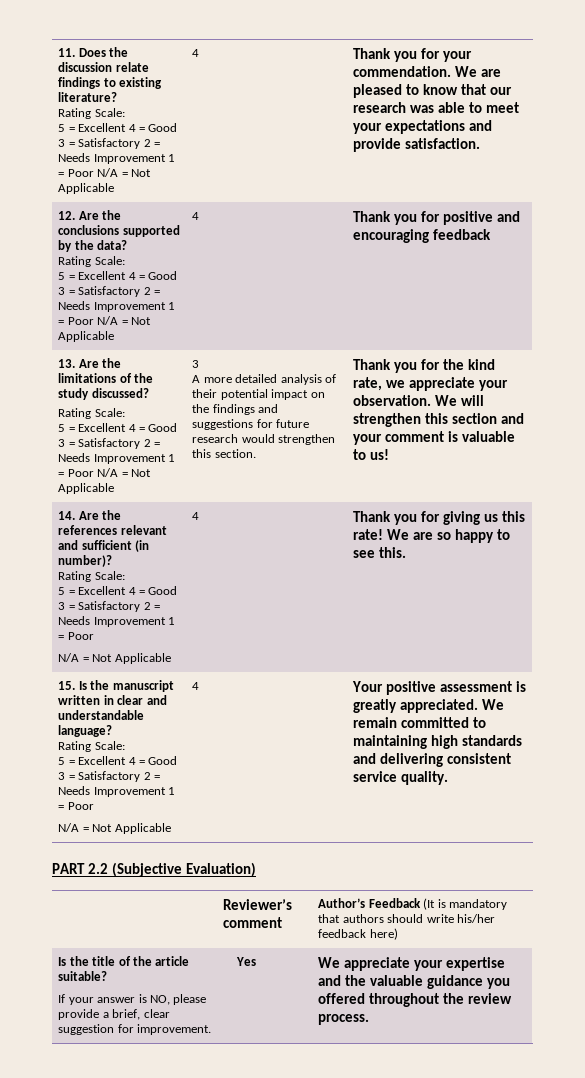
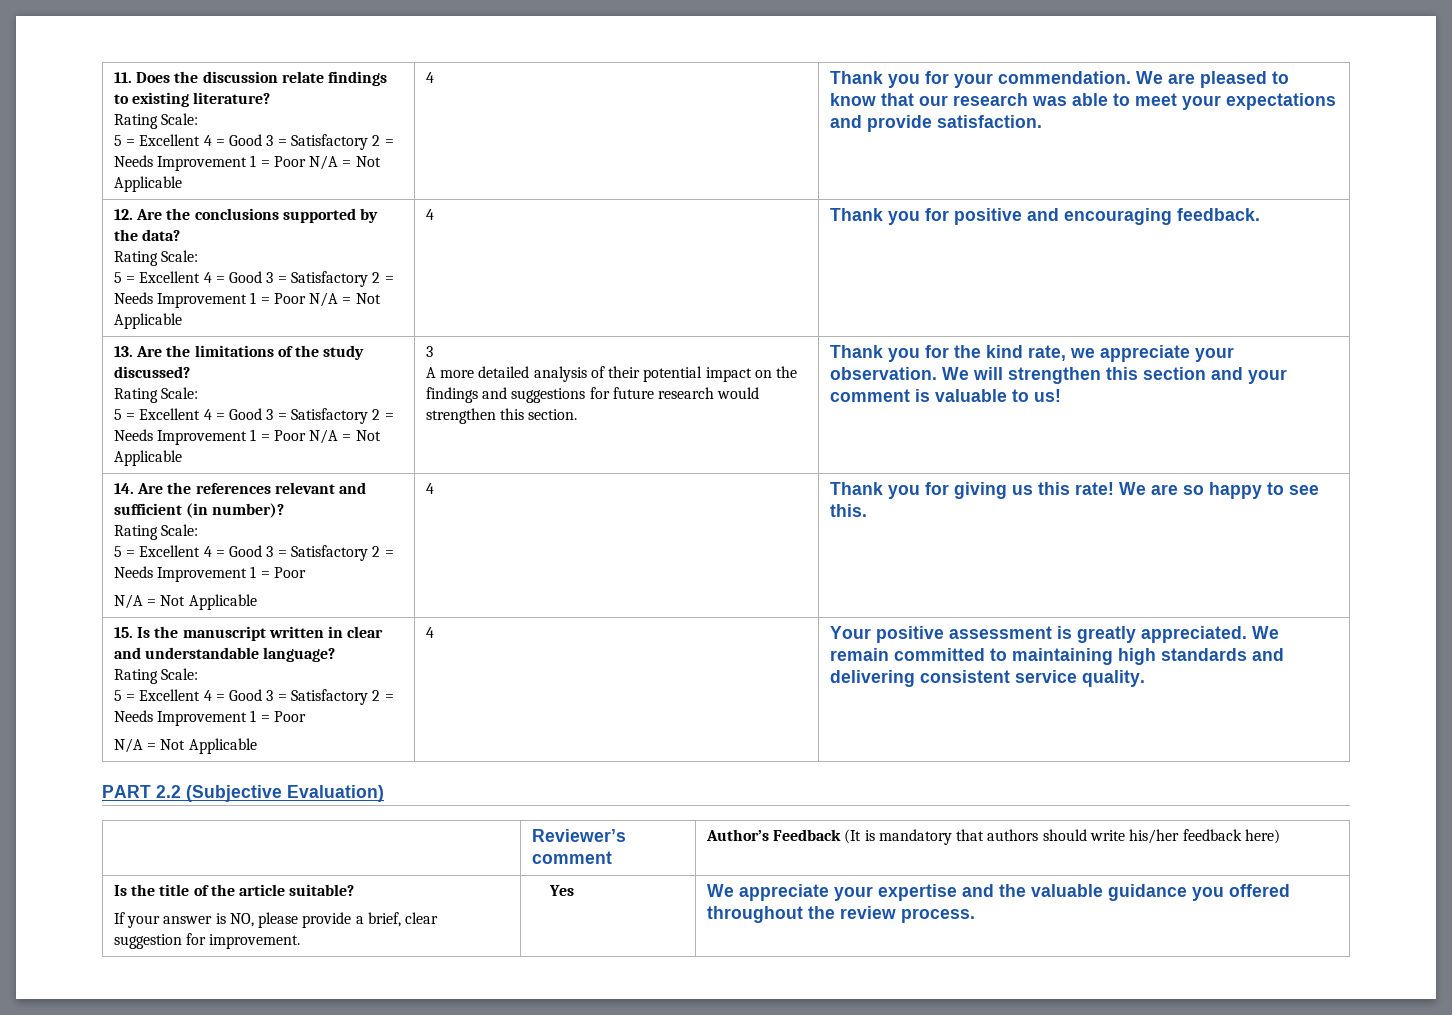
  12. Are the conclusions supported by the data?
  Rating Scale:
- 5 = Excellent 4 = Good 3 = Satisfactory 2 = Needs Improvement 1 = Poor N/A = Not Applicable | 4 | Thank you for positive and encouraging feedback
+ 5 = Excellent 4 = Good 3 = Satisfactory 2 = Needs Improvement 1 = Poor N/A = Not Applicable | 4 | Thank you for positive and encouraging feedback.

